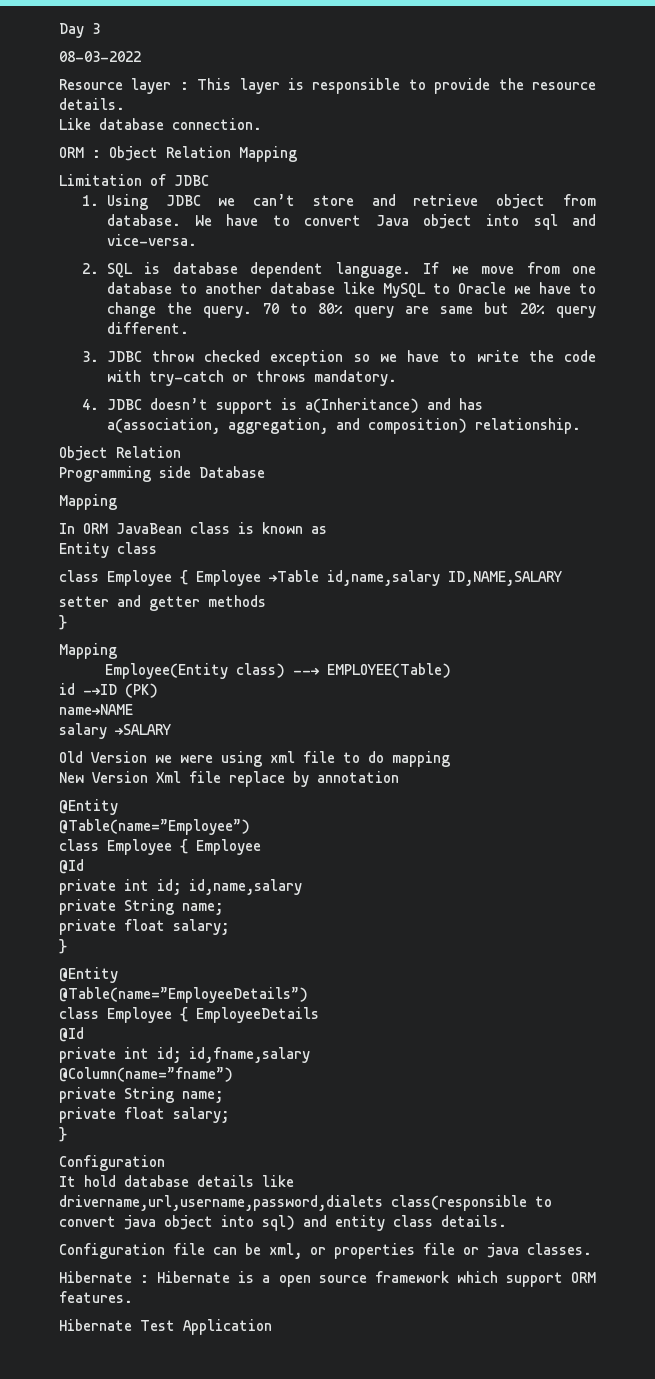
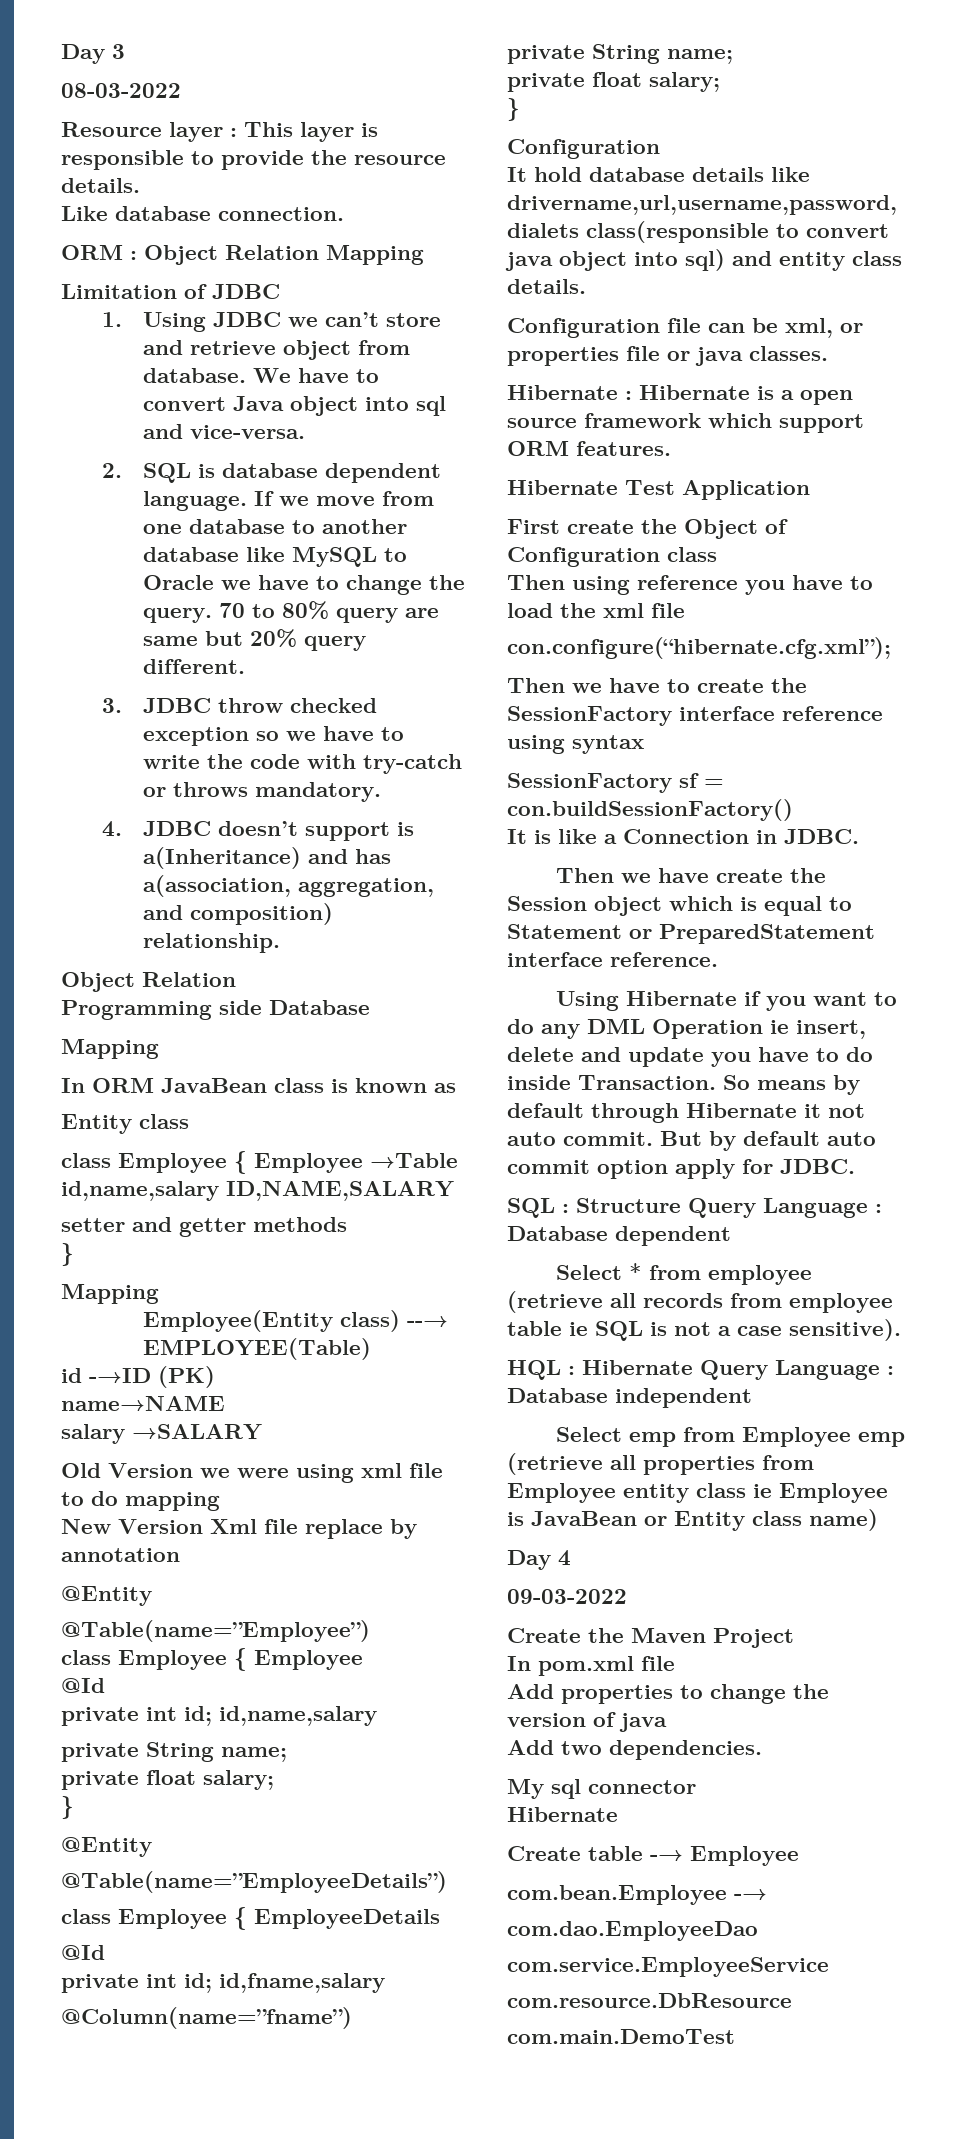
+ First create the Object of Configuration class
+ Then using reference you have to load the xml file
+ con.configure(“hibernate.cfg.xml”);
+ Then we have to create the SessionFactory interface reference using syntax
+ SessionFactory sf = con.buildSessionFactory()
+ It is like a Connection in JDBC.
+ Then we have create the Session object which is equal to Statement or PreparedStatement interface reference.
+ Using Hibernate if you want to do any DML Operation ie insert, delete and update you have to do inside Transaction. So means by default through Hibernate it not auto commit. But by default auto commit option apply for JDBC.
+ SQL : Structure Query Language : Database dependent
+ Select * from employee (retrieve all records from employee table ie SQL is not a case sensitive).
+ HQL : Hibernate Query Language : Database independent
+ Select emp from Employee emp (retrieve all properties from Employee entity class ie Employee is JavaBean or Entity class name)
+ Day 4
+ 09-03-2022
+ Create the Maven Project
+ In pom.xml file
+ Add properties to change the version of java
+ Add two dependencies.
+ My sql connector
+ Hibernate
+ Create table -→ Employee
+ com.bean.Employee -→
+ com.dao.EmployeeDao
+ com.service.EmployeeService
+ com.resource.DbResource
+ com.main.DemoTest

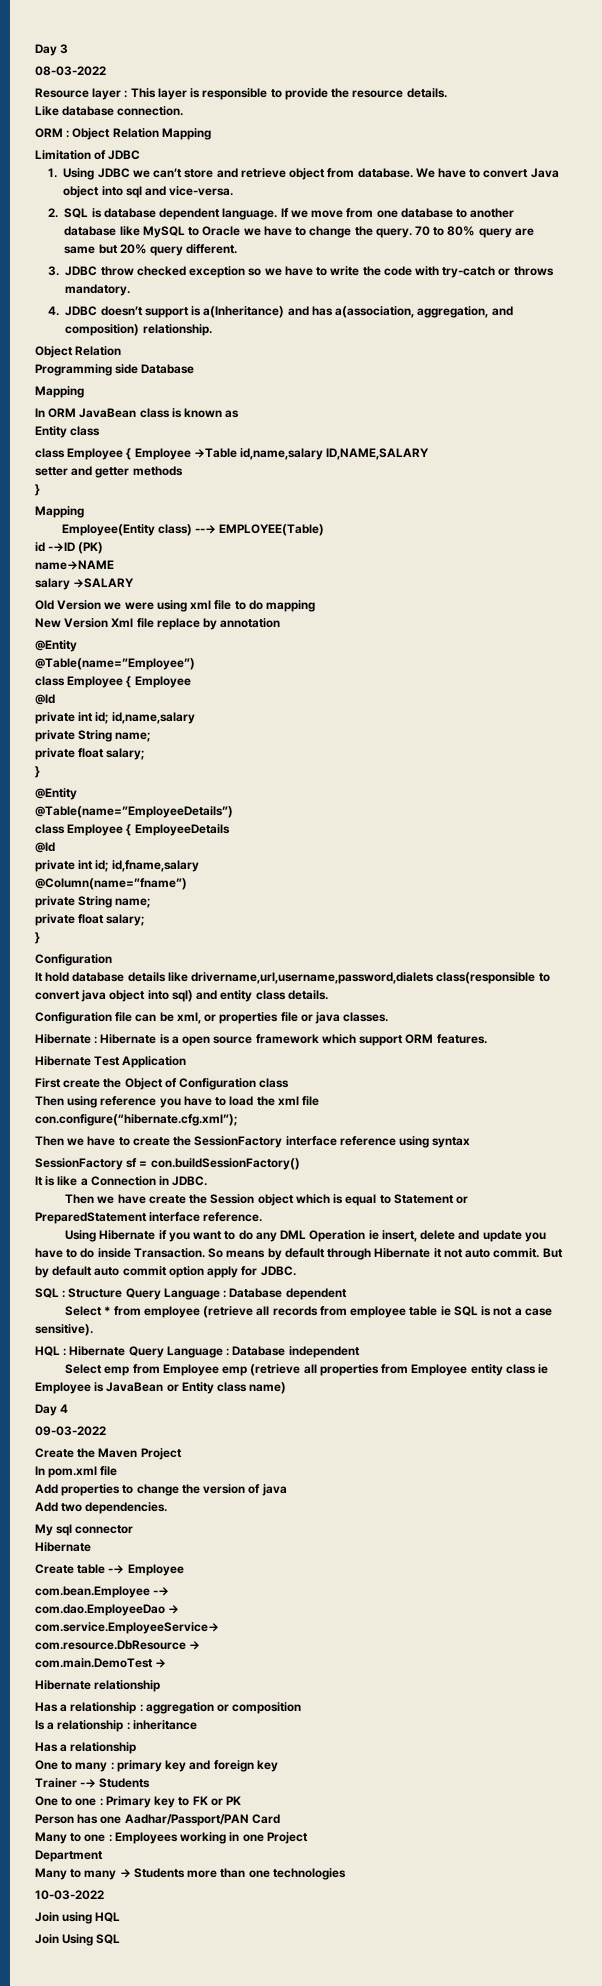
- com.dao.EmployeeDao
- com.service.EmployeeService
+ com.dao.EmployeeDao →
+ com.service.EmployeeService→
- com.resource.DbResource
+ com.resource.DbResource →
- com.main.DemoTest
+ com.main.DemoTest →
+ Hibernate relationship
+ Has a relationship : aggregation or composition
+ Is a relationship : inheritance
+ Has a relationship
+ One to many : primary key and foreign key
+ Trainer -→ Students
+ One to one : Primary key to FK or PK
+ Person has one Aadhar/Passport/PAN Card
+ Many to one : Employees working in one Project
+ Department
+ Many to many → Students more than one technologies
+ 10-03-2022
+ Join using HQL
+ Join Using SQL

